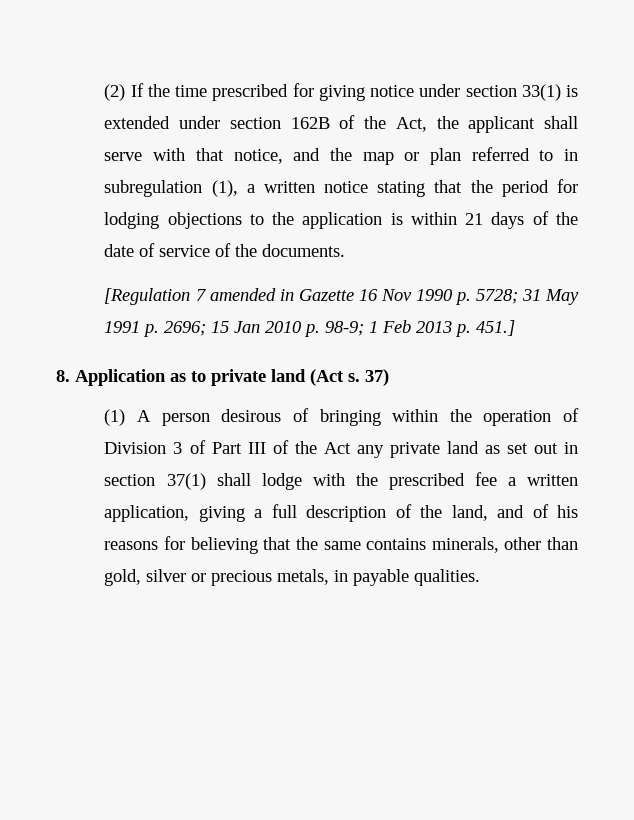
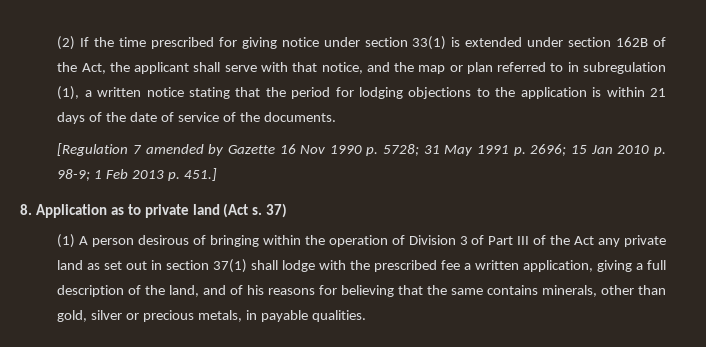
- [Regulation 7 amended in Gazette 16 Nov 1990 p. 5728; 31 May 1991 p. 2696; 15 Jan 2010 p. 98-9; 1 Feb 2013 p. 451.]
+ [Regulation 7 amended by Gazette 16 Nov 1990 p. 5728; 31 May 1991 p. 2696; 15 Jan 2010 p. 98-9; 1 Feb 2013 p. 451.]

